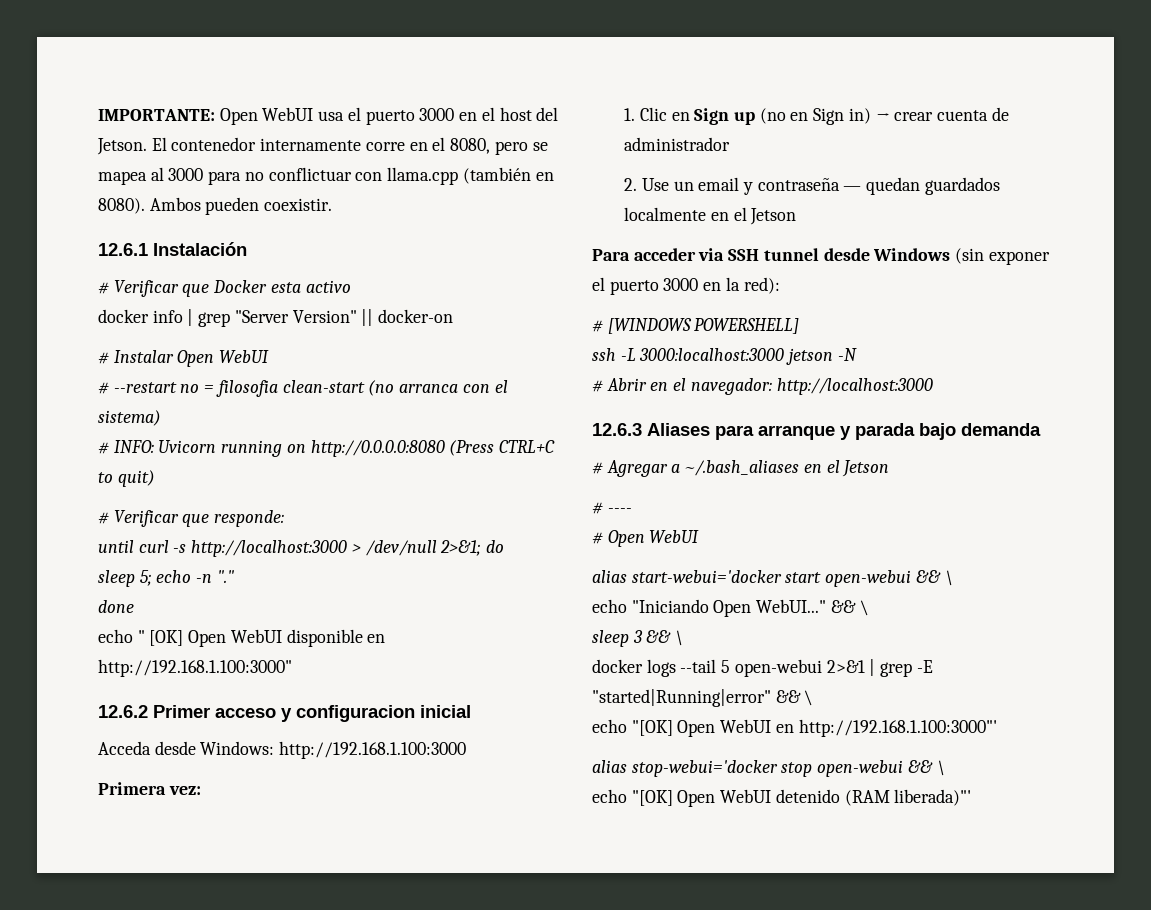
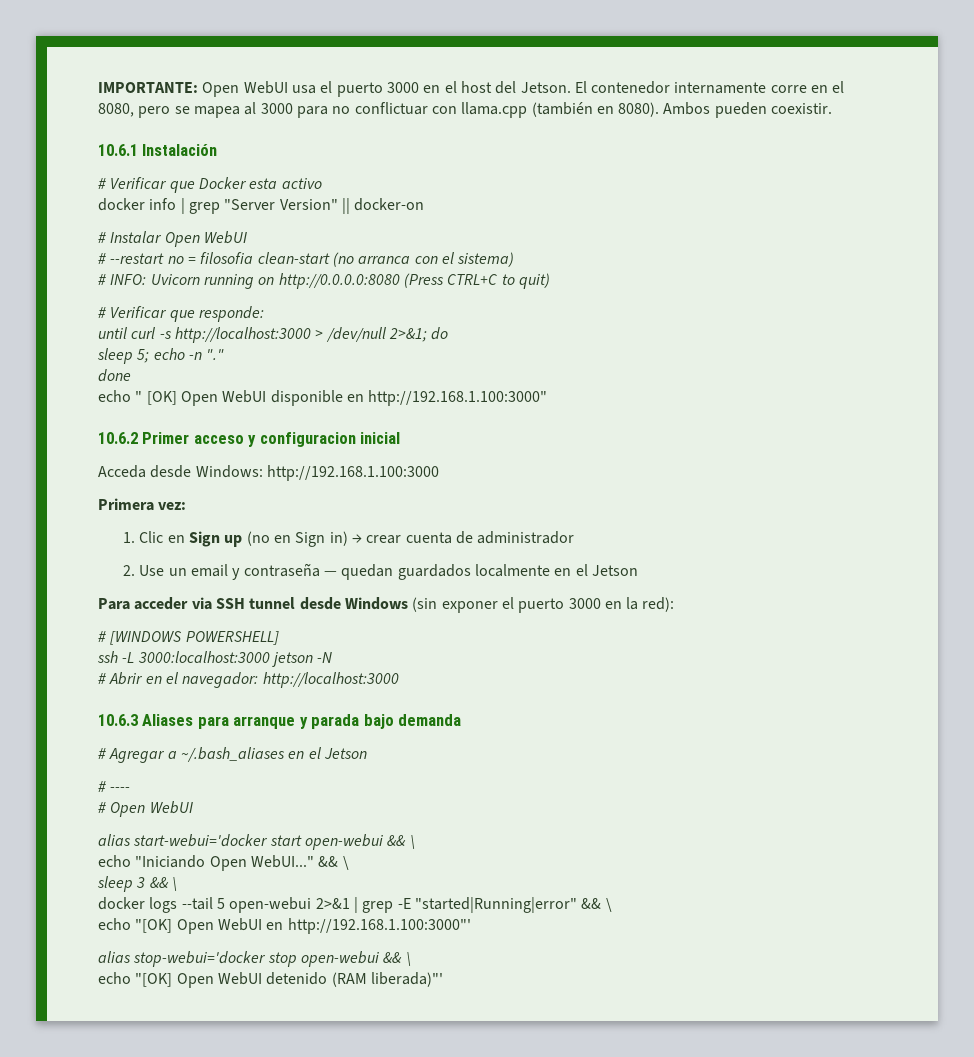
- 12.6.1 Instalación
+ 10.6.1 Instalación
- 12.6.2 Primer acceso y configuracion inicial
+ 10.6.2 Primer acceso y configuracion inicial
- 12.6.3 Aliases para arranque y parada bajo demanda
+ 10.6.3 Aliases para arranque y parada bajo demanda

